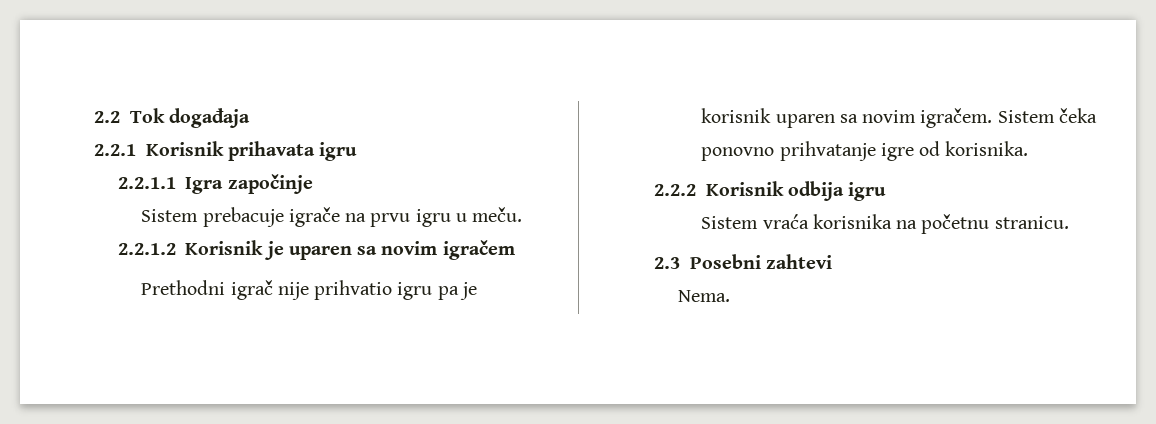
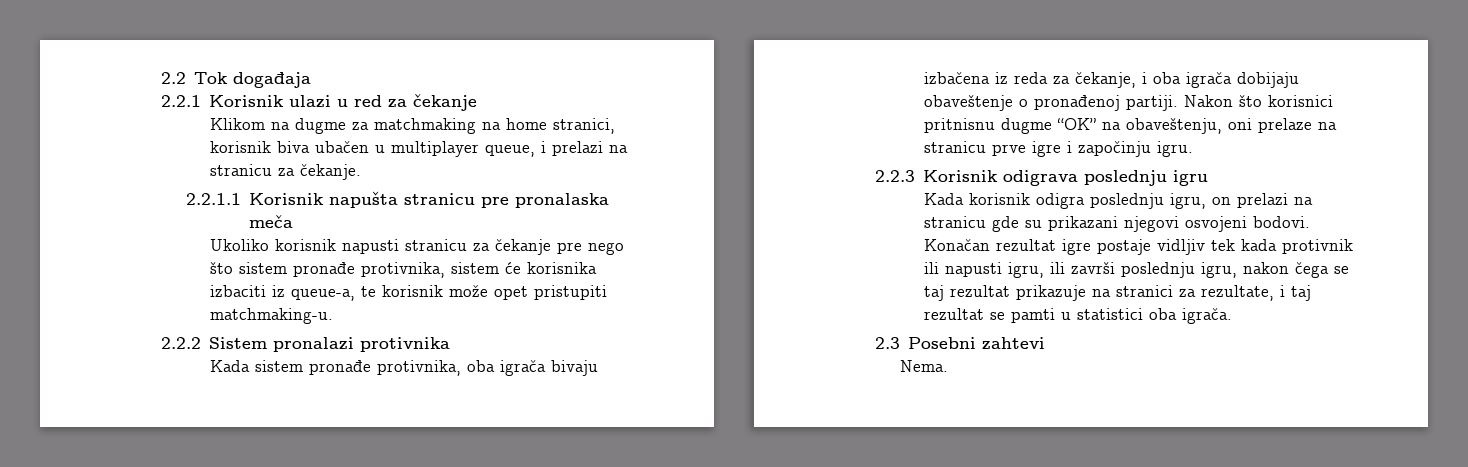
- 2.2.1 Korisnik prihavata igru
- 2.2.1.1 Igra započinje
- Sistem prebacuje igrače na prvu igru u meču.
- 2.2.1.2 Korisnik je uparen sa novim igračem
- Prethodni igrač nije prihvatio igru pa je korisnik uparen sa novim igračem. Sistem čeka ponovno prihvatanje igre od korisnika.
- 2.2.2 Korisnik odbija igru
- Sistem vraća korisnika na početnu stranicu.
+ 2.2.1 Korisnik ulazi u red za čekanje
+ Klikom na dugme za matchmaking na home stranici, korisnik biva ubačen u multiplayer queue, i prelazi na stranicu za čekanje.
+ 2.2.1.1 Korisnik napušta stranicu pre pronalaska meča
+ Ukoliko korisnik napusti stranicu za čekanje pre nego što sistem pronađe protivnika, sistem će korisnika izbaciti iz queue-a, te korisnik može opet pristupiti matchmaking-u.
+ 2.2.2 Sistem pronalazi protivnika
+ Kada sistem pronađe protivnika, oba igrača bivaju izbačena iz reda za čekanje, i oba igrača dobijaju obaveštenje o pronađenoj partiji. Nakon što korisnici pritnisnu dugme “OK” na obaveštenju, oni prelaze na stranicu prve igre i započinju igru.
+ 2.2.3 Korisnik odigrava poslednju igru
+ Kada korisnik odigra poslednju igru, on prelazi na stranicu gde su prikazani njegovi osvojeni bodovi. Konačan rezultat igre postaje vidljiv tek kada protivnik ili napusti igru, ili završi poslednju igru, nakon čega se taj rezultat prikazuje na stranici za rezultate, i taj rezultat se pamti u statistici oba igrača.

